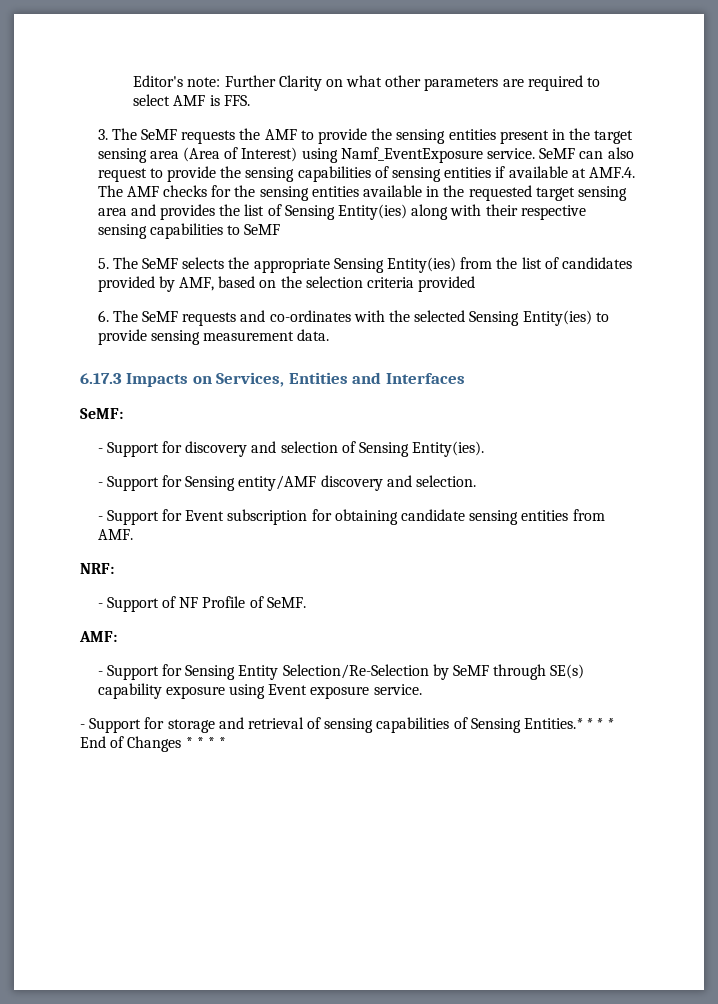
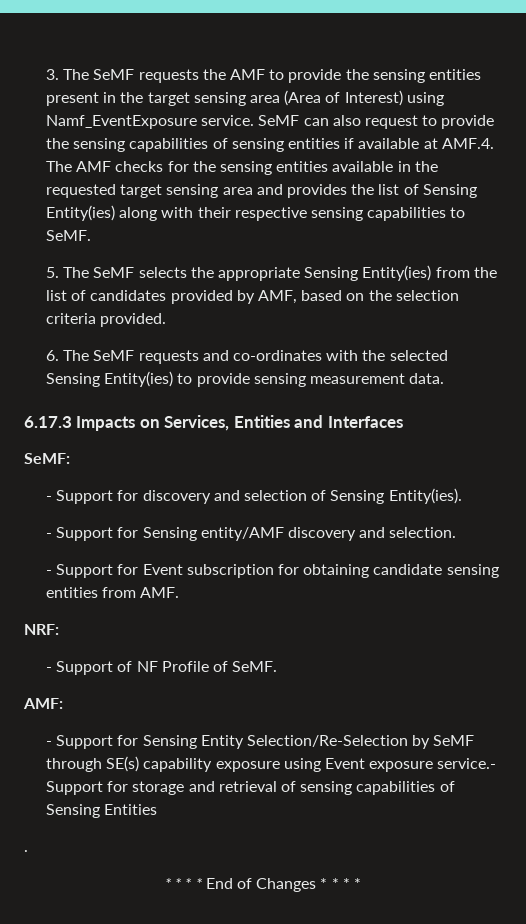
- Editor's note: Further Clarity on what other parameters are required to select AMF is FFS.
- SeMF can also request to provide the sensing capabilities of sensing entities if available at AMF.4. The AMF checks for the sensing entities available in the requested target sensing area and provides the list of Sensing Entity(ies) along with their respective sensing capabilities to SeMF
+ SeMF can also request to provide the sensing capabilities of sensing entities if available at AMF.4. The AMF checks for the sensing entities available in the requested target sensing area and provides the list of Sensing Entity(ies) along with their respective sensing capabilities to SeMF.
- 5. The SeMF selects the appropriate Sensing Entity(ies) from the list of candidates provided by AMF, based on the selection criteria provided
+ 5. The SeMF selects the appropriate Sensing Entity(ies) from the list of candidates provided by AMF, based on the selection criteria provided.
- - Support for Sensing Entity Selection/Re-Selection by SeMF through SE(s) capability exposure using Event exposure service.
- - Support for storage and retrieval of sensing capabilities of Sensing Entities.* * * * End of Changes * * * *
+ - Support for Sensing Entity Selection/Re-Selection by SeMF through SE(s) capability exposure using Event exposure service.- Support for storage and retrieval of sensing capabilities of Sensing Entities
+ .
+ * * * * End of Changes * * * *

